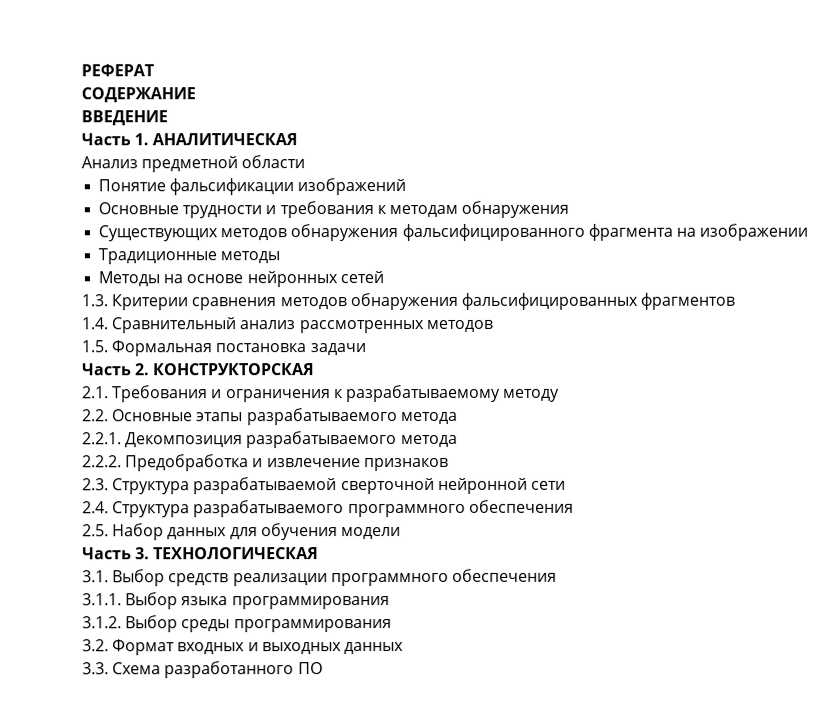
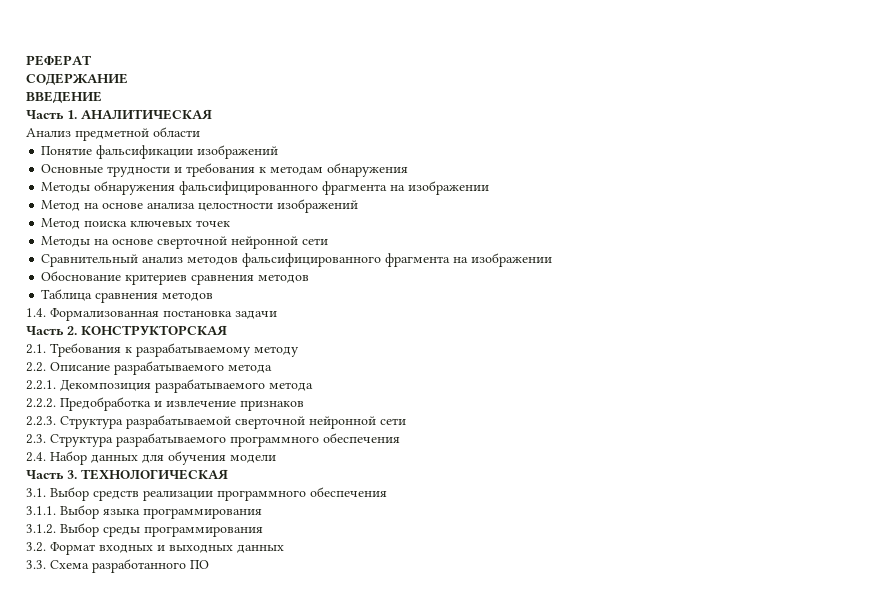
- Существующих методов обнаружения фальсифицированного фрагмента на изображении
+ Методы обнаружения фальсифицированного фрагмента на изображении
- Традиционные методы
- Методы на основе нейронных сетей
- 1.3. Критерии сравнения методов обнаружения фальсифицированных фрагментов
- 1.4. Сравнительный анализ рассмотренных методов
- 1.5. Формальная постановка задачи
+ Метод на основе анализа целостности изображений
+ Метод поиска ключевых точек
+ Методы на основе сверточной нейронной сети
+ Сравнительный анализ методов фальсифицированного фрагмента на изображении
+ Обоснование критериев сравнения методов
+ Таблица сравнения методов
+ 1.4. Формализованная постановка задачи
- 2.1. Требования и ограничения к разрабатываемому методу
+ 2.1. Требования к разрабатываемому методу
- 2.2. Основные этапы разрабатываемого метода
+ 2.2. Описание разрабатываемого метода
- 2.3. Структура разрабатываемой сверточной нейронной сети
+ 2.2.3. Структура разрабатываемой сверточной нейронной сети
- 2.4. Структура разрабатываемого программного обеспечения
+ 2.3. Структура разрабатываемого программного обеспечения
- 2.5. Набор данных для обучения модели
+ 2.4. Набор данных для обучения модели

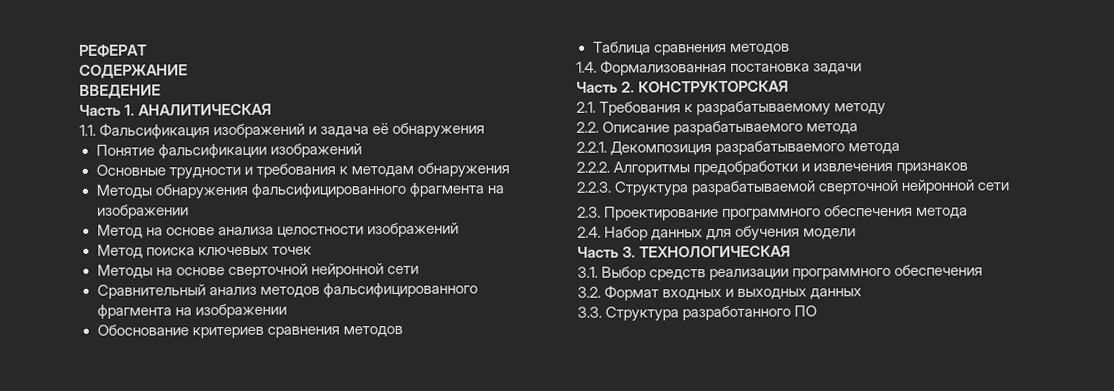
- Анализ предметной области
+ 1.1. Фальсификация изображений и задача её обнаружения
- 2.2.2. Предобработка и извлечение признаков
+ 2.2.2. Алгоритмы предобработки и извлечения признаков
- 2.3. Структура разрабатываемого программного обеспечения
+ 2.3. Проектирование программного обеспечения метода
- 3.1.1. Выбор языка программирования
- 3.1.2. Выбор среды программирования
- 3.3. Схема разработанного ПО
+ 3.3. Структура разработанного ПО

